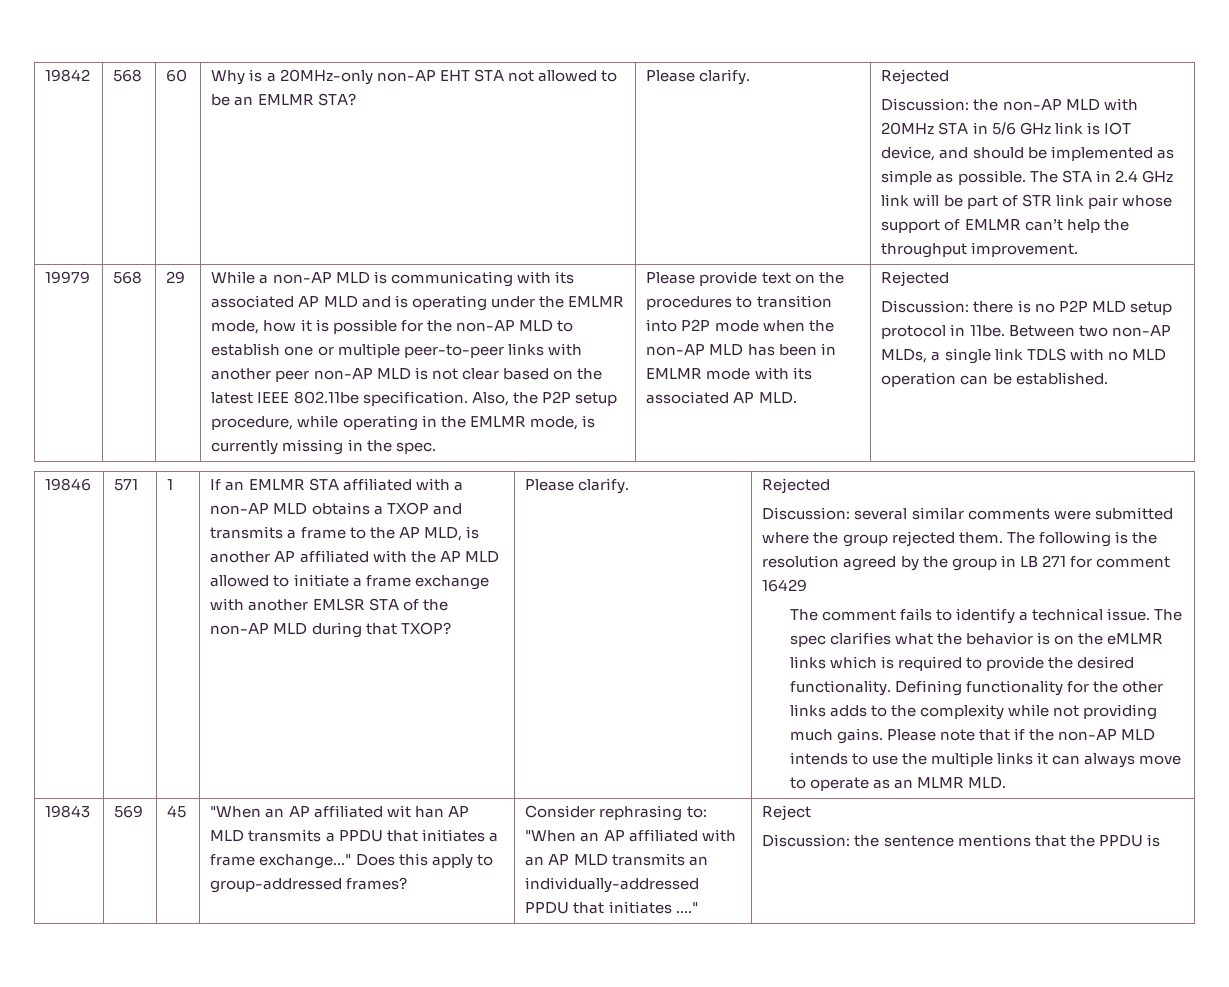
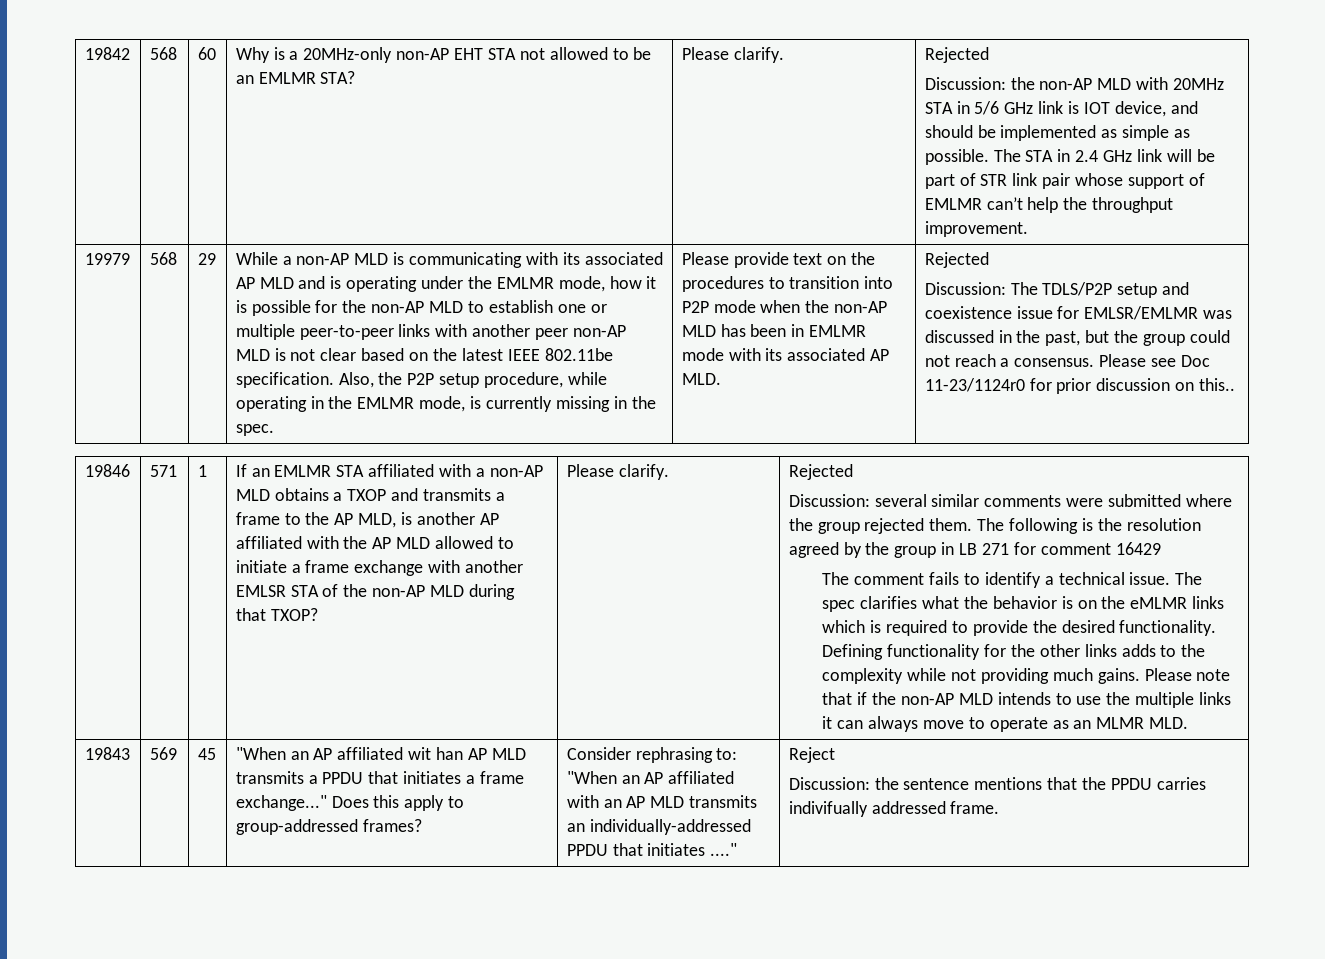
- Discussion: there is no P2P MLD setup protocol in 11be. Between two non-AP MLDs, a single link TDLS with no MLD operation can be established.
+ Discussion: The TDLS/P2P setup and coexistence issue for EMLSR/EMLMR was discussed in the past, but the group could not reach a consensus. Please see Doc 11-23/1124r0 for prior discussion on this..
- Discussion: the sentence mentions that the PPDU is
+ Discussion: the sentence mentions that the PPDU carries indivifually addressed frame.

